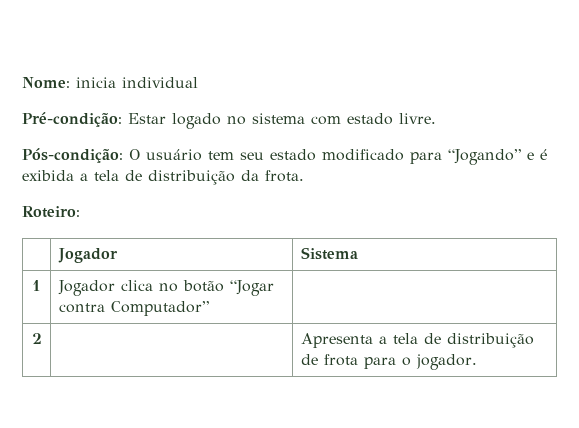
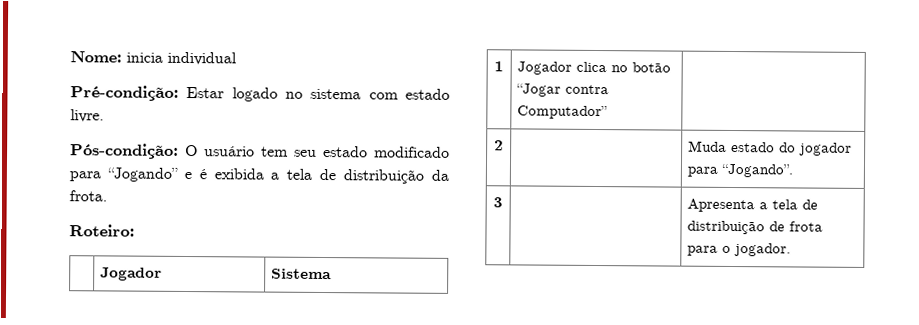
- 2 | | Apresenta a tela de distribuição de frota para o jogador.
+ 2 | | Muda estado do jogador para “Jogando”.
+ 3 | | Apresenta a tela de distribuição de frota para o jogador.

